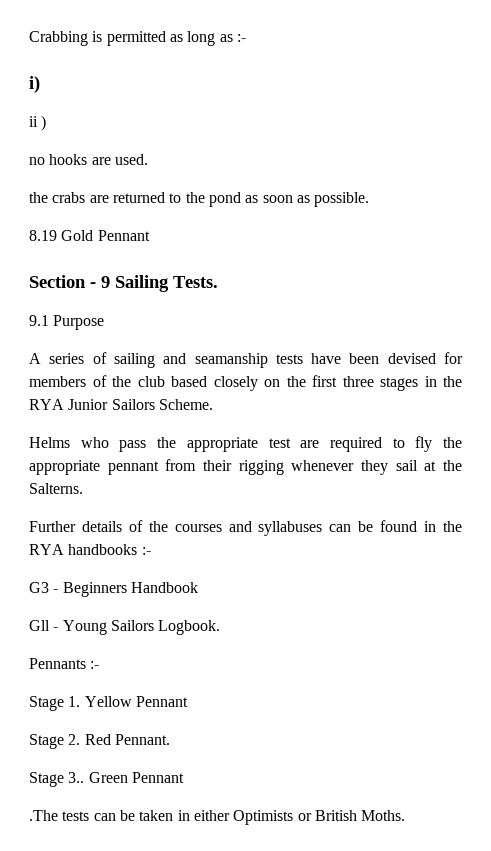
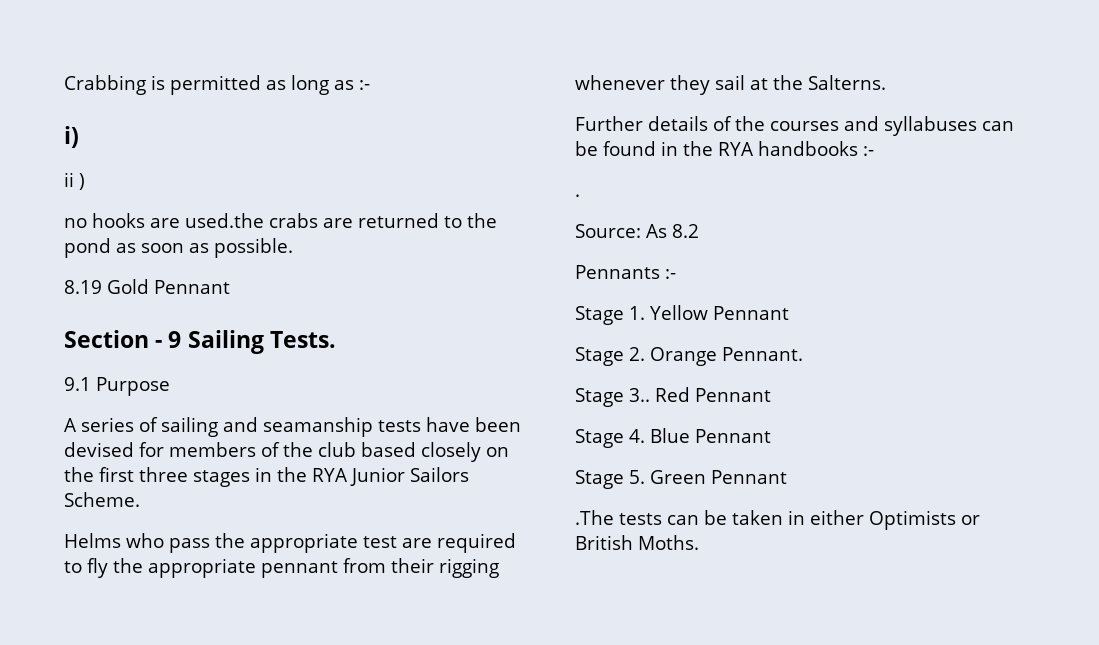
- no hooks are used.
- the crabs are returned to the pond as soon as possible.
+ no hooks are used.the crabs are returned to the pond as soon as possible.
- G3 - Beginners Handbook
- Gll - Young Sailors Logbook.
+ .
+ Source: As 8.2
- Stage 2. Red Pennant.
+ Stage 2. Orange Pennant.
- Green Pennant
+ Red Pennant
+ Stage 4. Blue Pennant
+ Stage 5. Green Pennant

